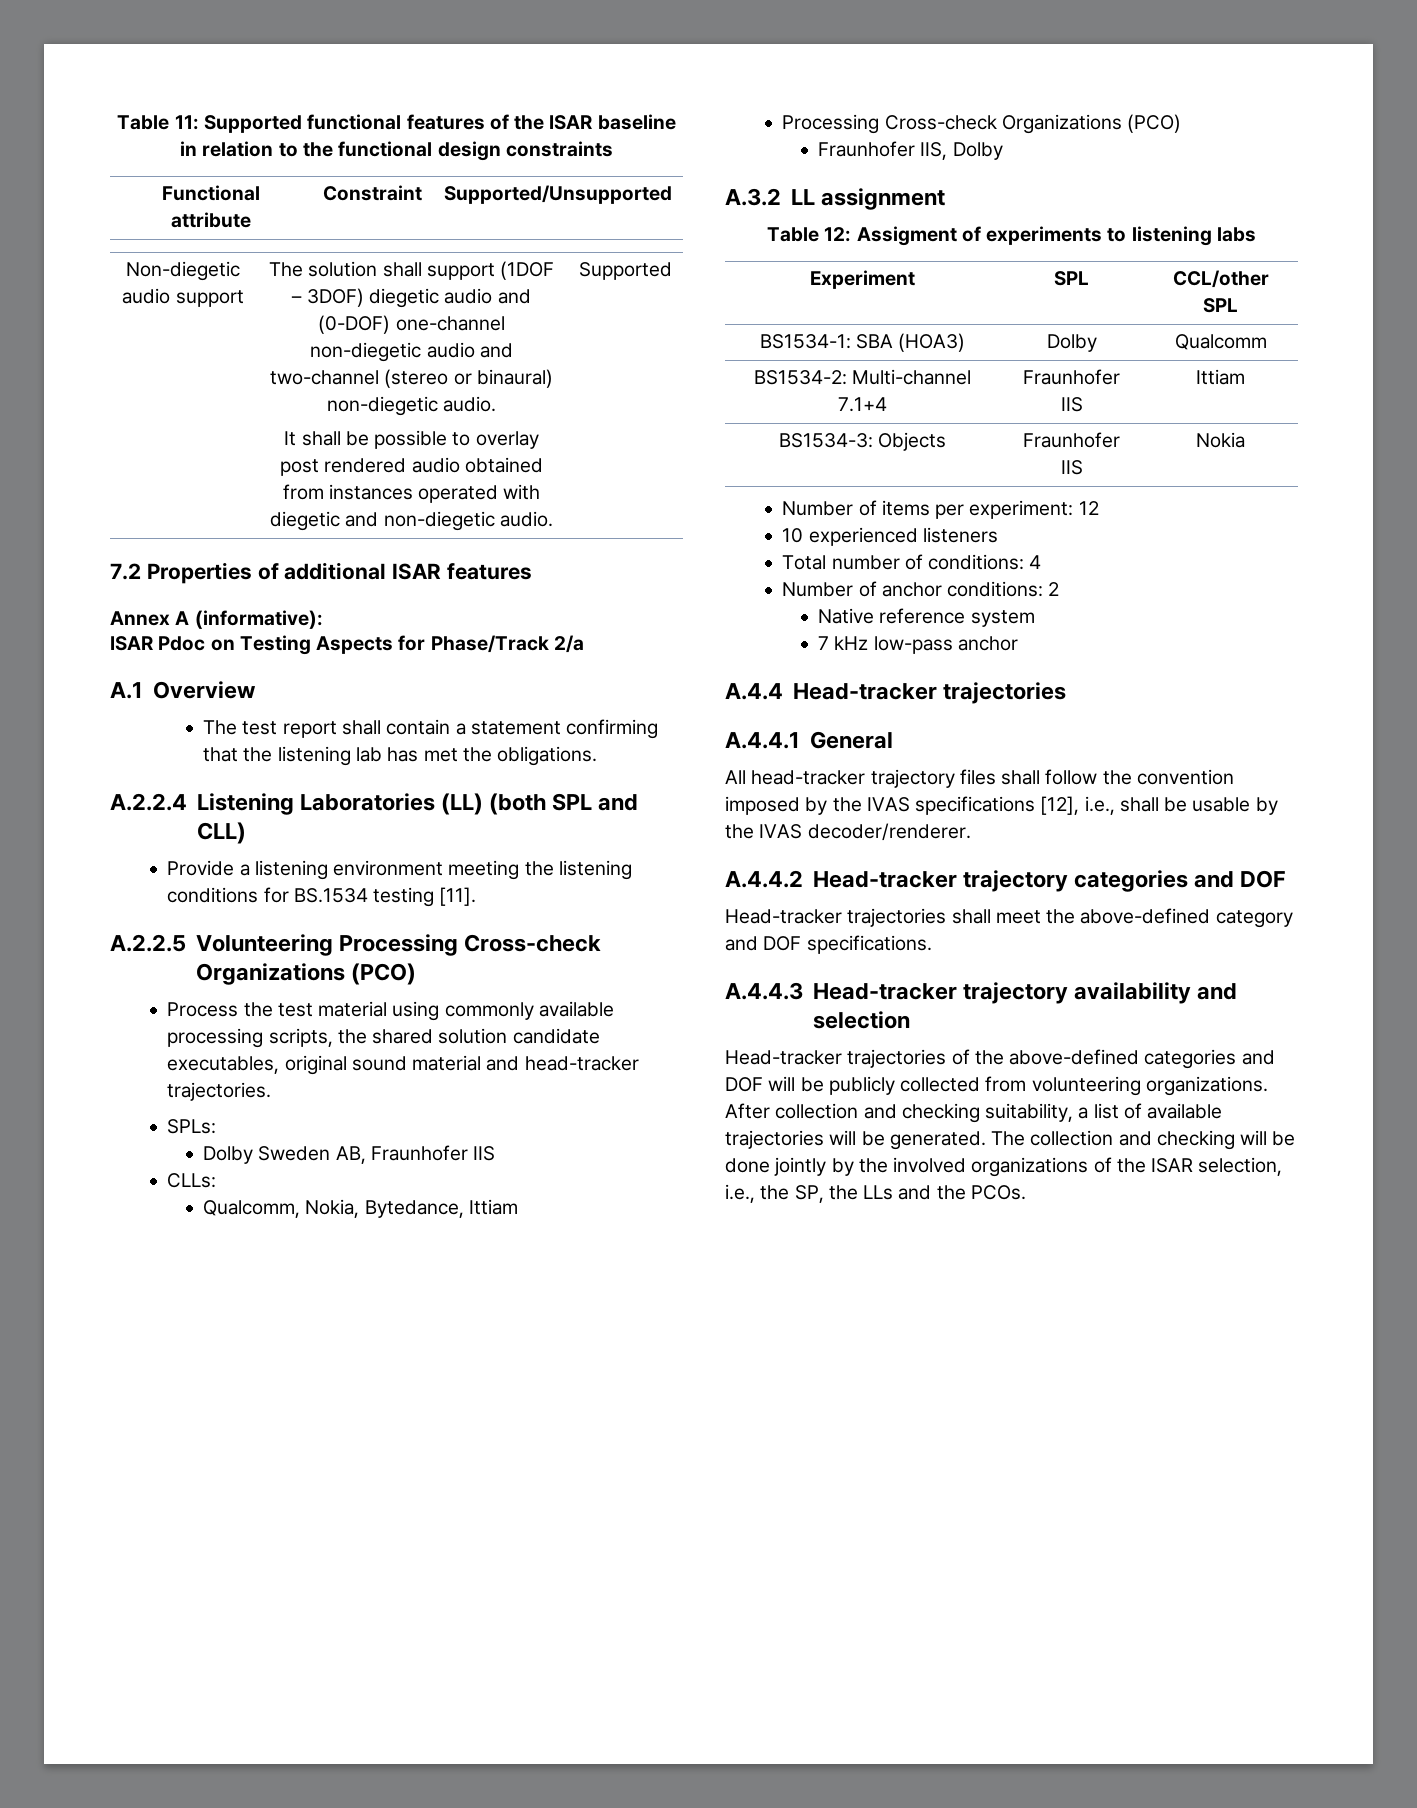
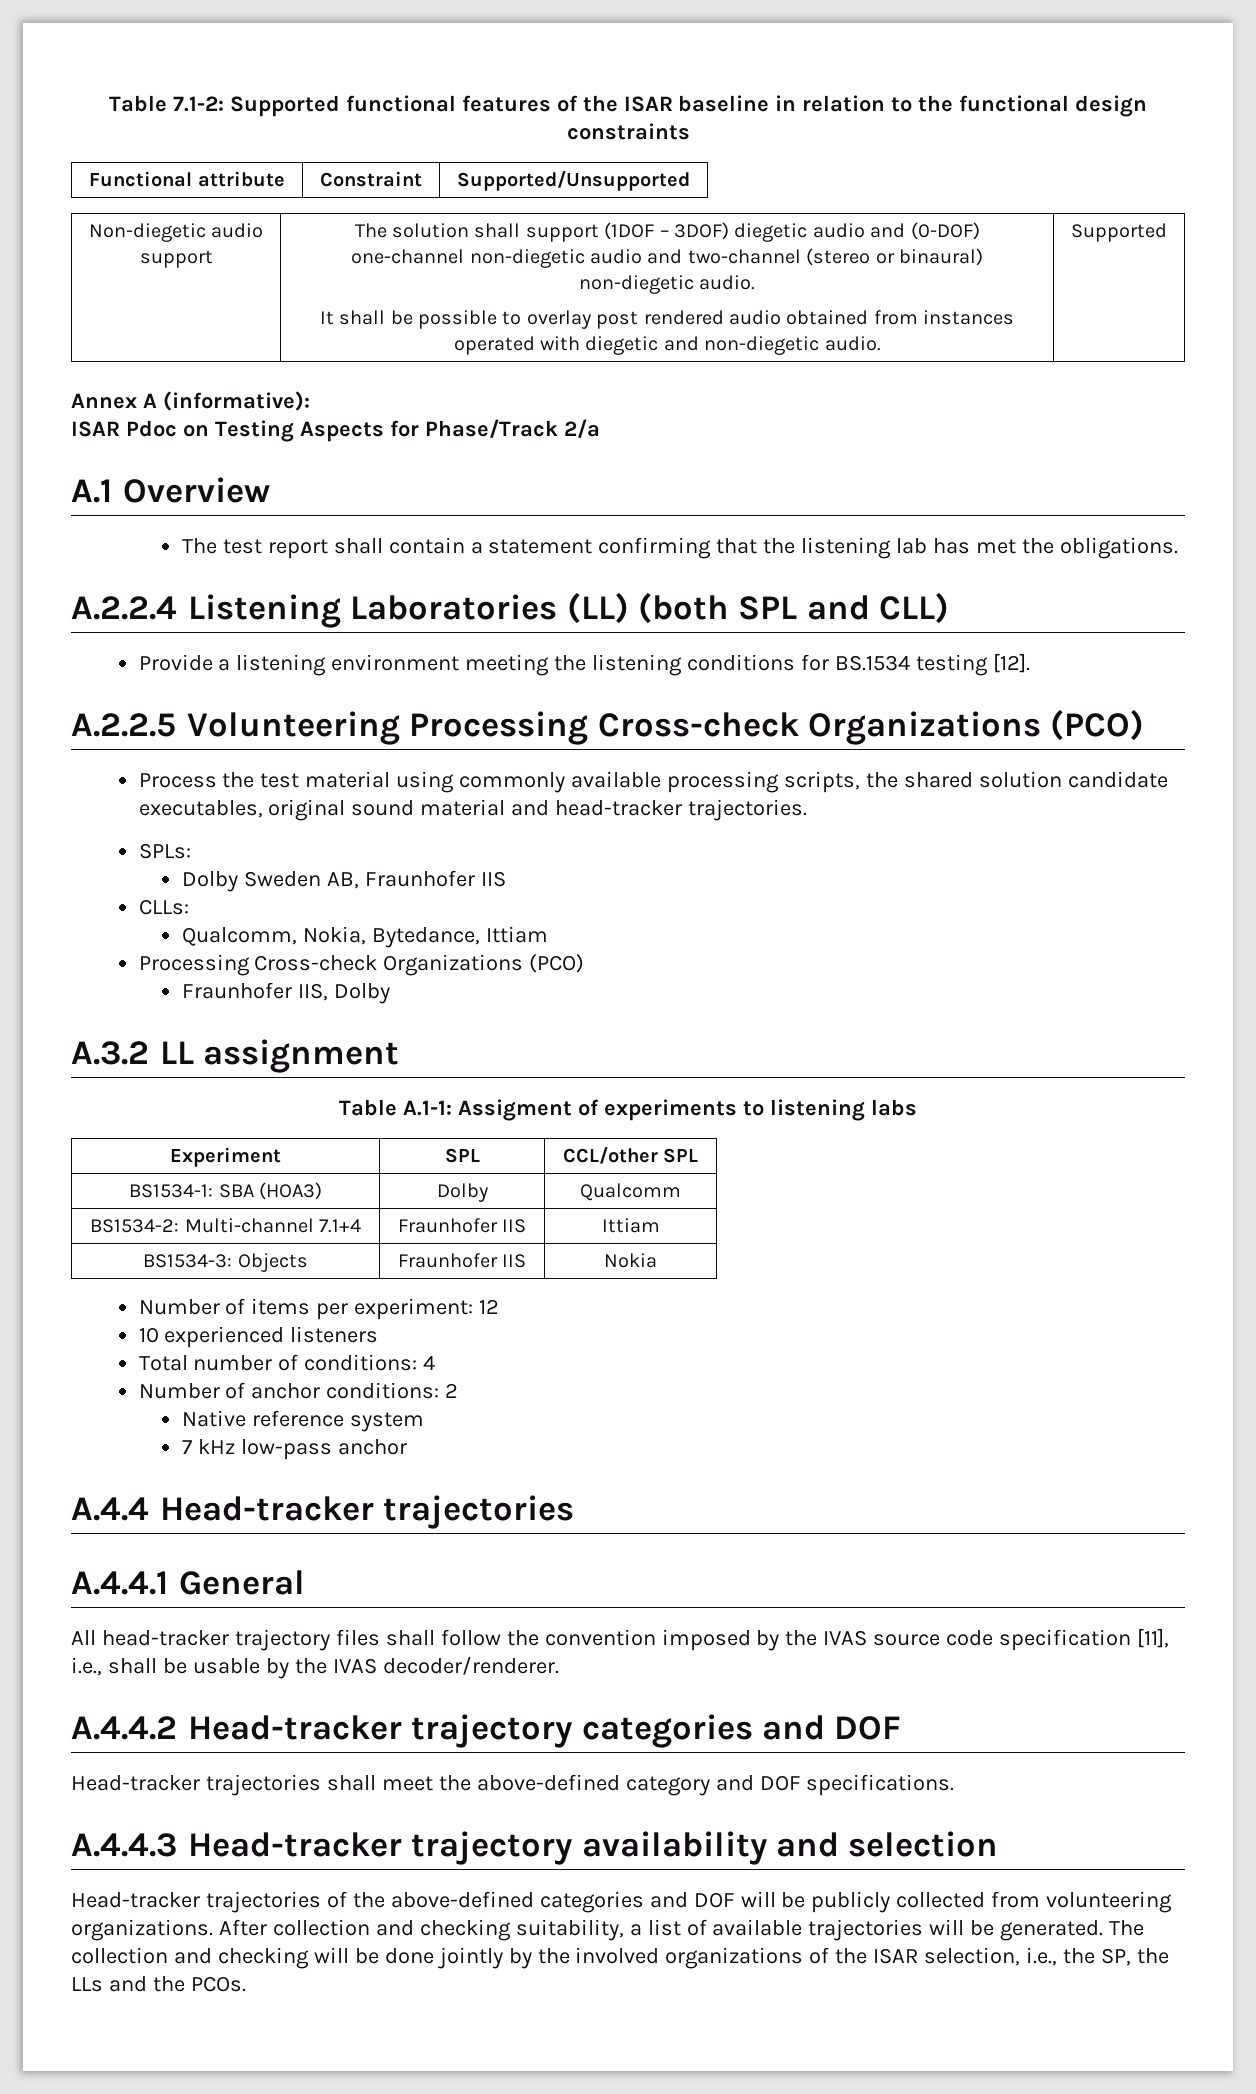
- Table 11: Supported functional features of the ISAR baseline in relation to the functional design constraints
+ Table 7.1-2: Supported functional features of the ISAR baseline in relation to the functional design constraints
- 7.2 Properties of additional ISAR features
- Provide a listening environment meeting the listening conditions for BS.1534 testing [11].
+ Provide a listening environment meeting the listening conditions for BS.1534 testing [12].
- Table 12: Assigment of experiments to listening labs
+ Table A.1-1: Assigment of experiments to listening labs
- All head-tracker trajectory files shall follow the convention imposed by the IVAS specifications [12], i.e., shall be usable by the IVAS decoder/renderer.
+ All head-tracker trajectory files shall follow the convention imposed by the IVAS source code specification [11], i.e., shall be usable by the IVAS decoder/renderer.

